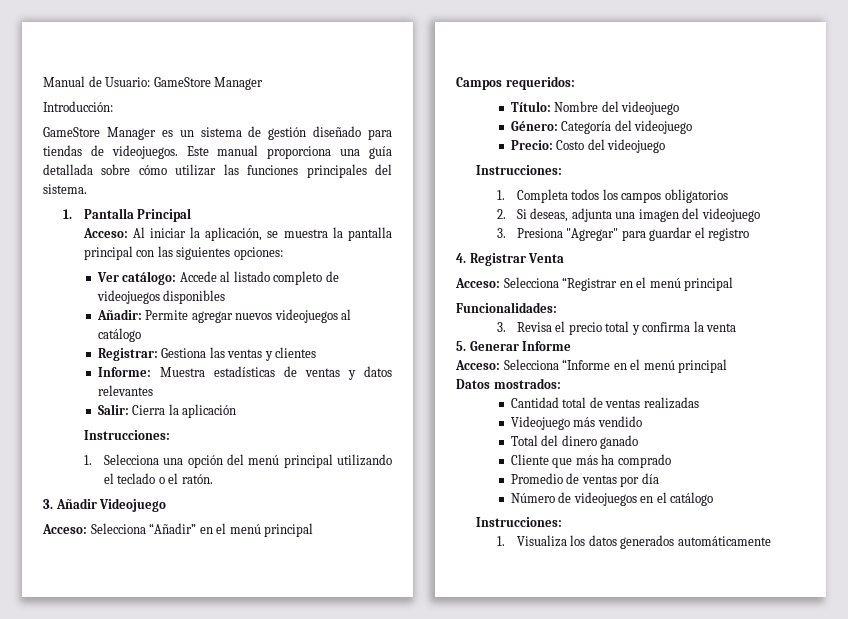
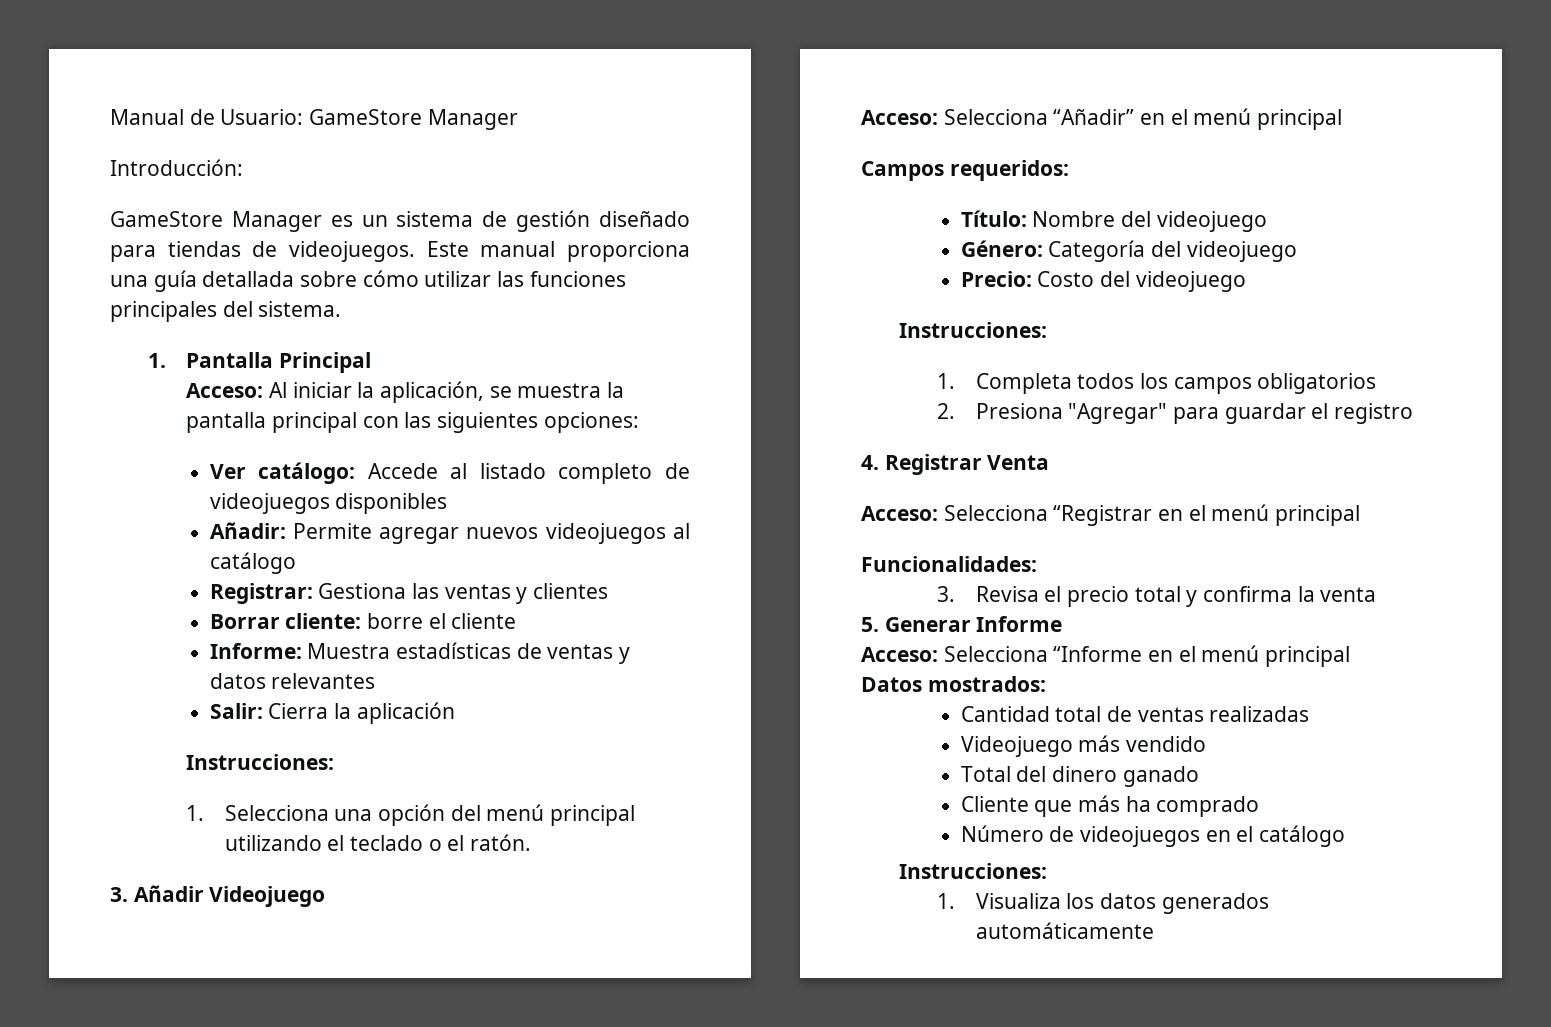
+ Borrar cliente: borre el cliente
- 2. Si deseas, adjunta una imagen del videojuego
- 3. Presiona "Agregar" para guardar el registro
+ 2. Presiona "Agregar" para guardar el registro
- Promedio de ventas por día

